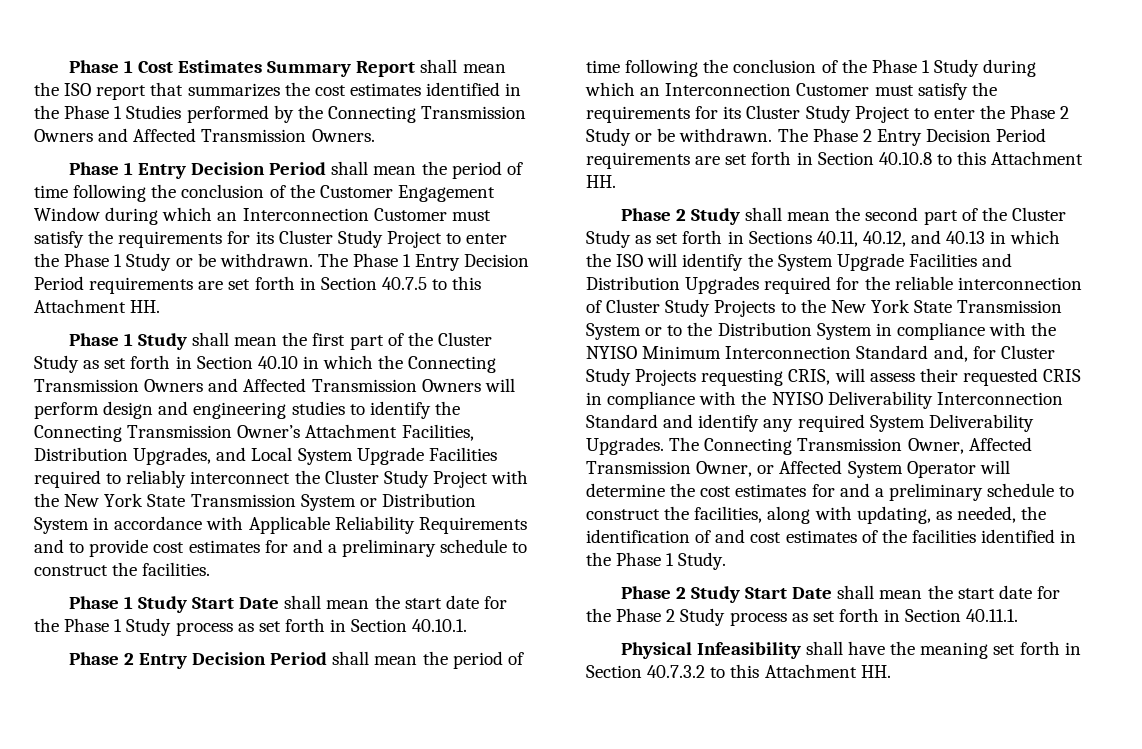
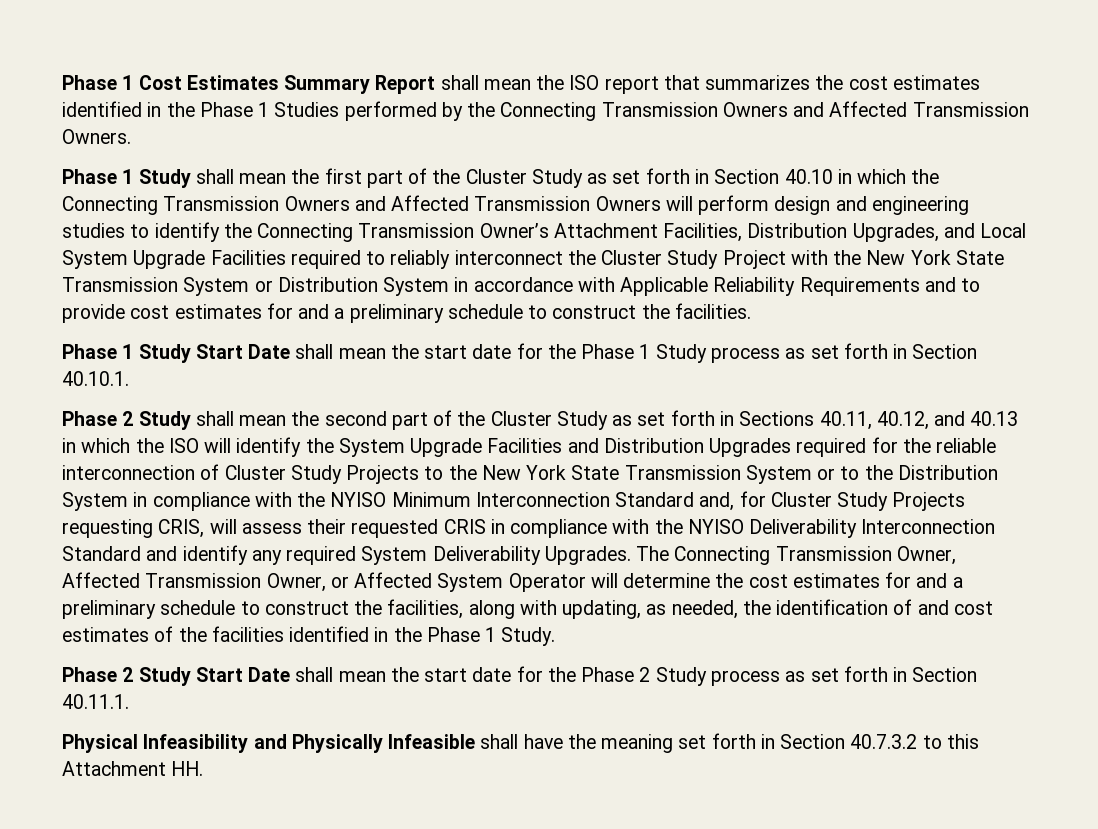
- Phase 1 Entry Decision Period shall mean the period of time following the conclusion of the Customer Engagement Window during which an Interconnection Customer must satisfy the requirements for its Cluster Study Project to enter the Phase 1 Study or be withdrawn. The Phase 1 Entry Decision Period requirements are set forth in Section 40.7.5 to this Attachment HH.
- Phase 2 Entry Decision Period shall mean the period of time following the conclusion of the Phase 1 Study during which an Interconnection Customer must satisfy the requirements for its Cluster Study Project to enter the Phase 2 Study or be withdrawn. The Phase 2 Entry Decision Period requirements are set forth in Section 40.10.8 to this Attachment HH.
- Physical Infeasibility shall have the meaning set forth in Section 40.7.3.2 to this Attachment HH.
+ Physical Infeasibility and Physically Infeasible shall have the meaning set forth in Section 40.7.3.2 to this Attachment HH.

